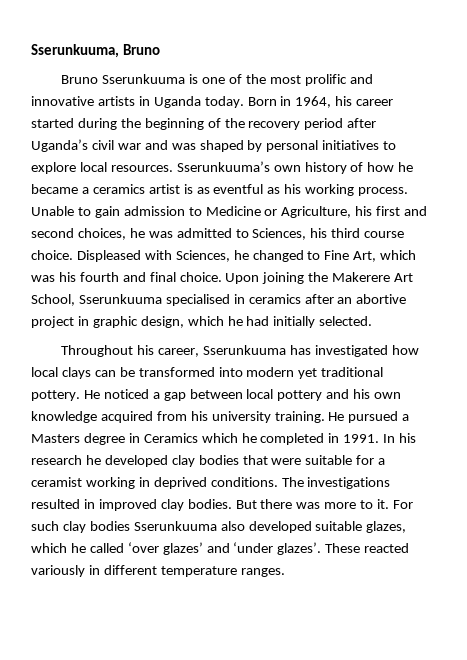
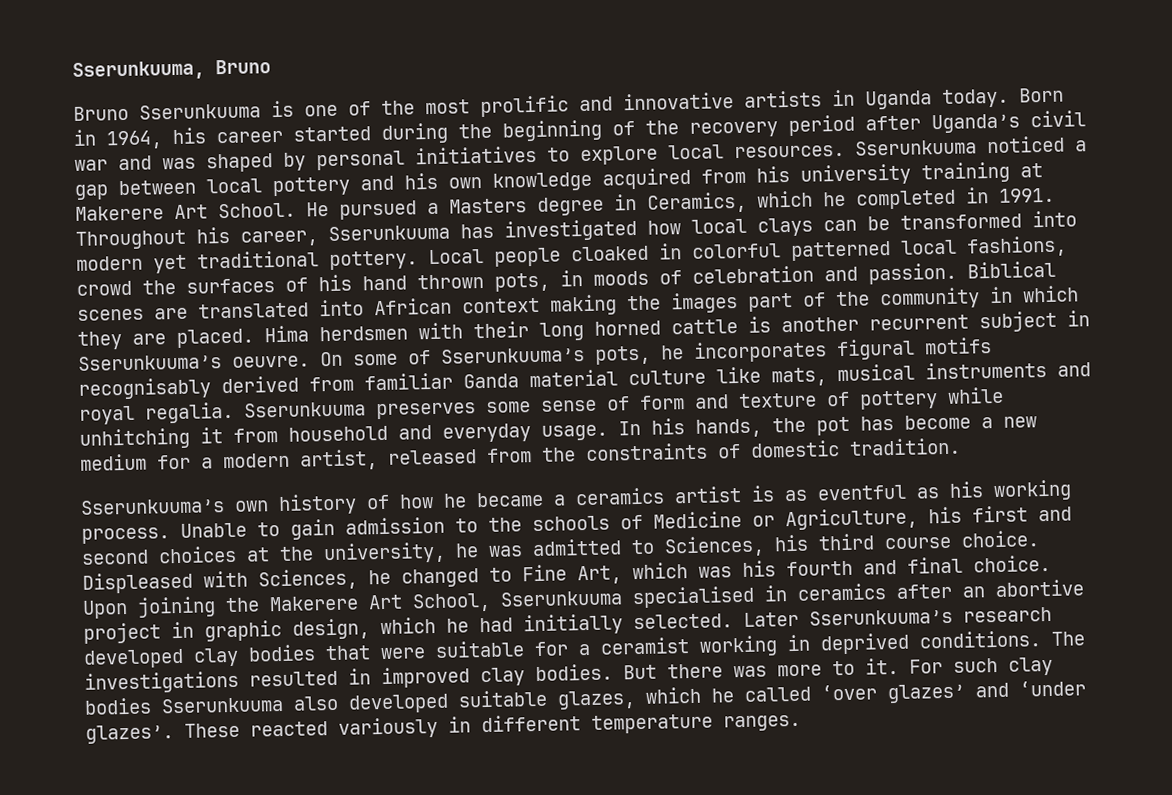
- Born in 1964, his career started during the beginning of the recovery period after Uganda’s civil war and was shaped by personal initiatives to explore local resources. Sserunkuuma’s own history of how he became a ceramics artist is as eventful as his working process.
+ Born in 1964, his career started during the beginning of the recovery period after Uganda’s civil war and was shaped by personal initiatives to explore local resources. Sserunkuuma noticed a gap between local pottery and his own knowledge acquired from his university training at Makerere Art School. He pursued a Masters degree in Ceramics, which he completed in 1991. Throughout his career, Sserunkuuma has investigated how local clays can be transformed into modern yet traditional pottery. Local people cloaked in colorful patterned local fashions, crowd the surfaces of his hand thrown pots, in moods of celebration and passion. Biblical scenes are translated into African context making the images part of the community in which they are placed. Hima herdsmen with their long horned cattle is another recurrent subject in Sserunkuuma’s oeuvre. On some of Sserunkuuma’s pots, he incorporates figural motifs recognisably derived from familiar Ganda material culture like mats, musical instruments and royal regalia. Sserunkuuma preserves some sense of form and texture of pottery while unhitching it from household and everyday usage. In his hands, the pot has become a new medium for a modern artist, released from the constraints of domestic tradition.
+ Sserunkuuma’s own history of how he became a ceramics artist is as eventful as his working process.
- Unable to gain admission to Medicine or Agriculture, his first and second choices, he was admitted to Sciences, his third course choice.
+ Unable to gain admission to the schools of Medicine or Agriculture, his first and second choices at the university, he was admitted to Sciences, his third course choice.
- Upon joining the Makerere Art School, Sserunkuuma specialised in ceramics after an abortive project in graphic design, which he had initially selected.
- Throughout his career, Sserunkuuma has investigated how local clays can be transformed into modern yet traditional pottery. He noticed a gap between local pottery and his own knowledge acquired from his university training. He pursued a Masters degree in Ceramics which he completed in 1991. In his research he developed clay bodies that were suitable for a ceramist working in deprived conditions.
+ Upon joining the Makerere Art School, Sserunkuuma specialised in ceramics after an abortive project in graphic design, which he had initially selected. Later Sserunkuuma’s research developed clay bodies that were suitable for a ceramist working in deprived conditions.

